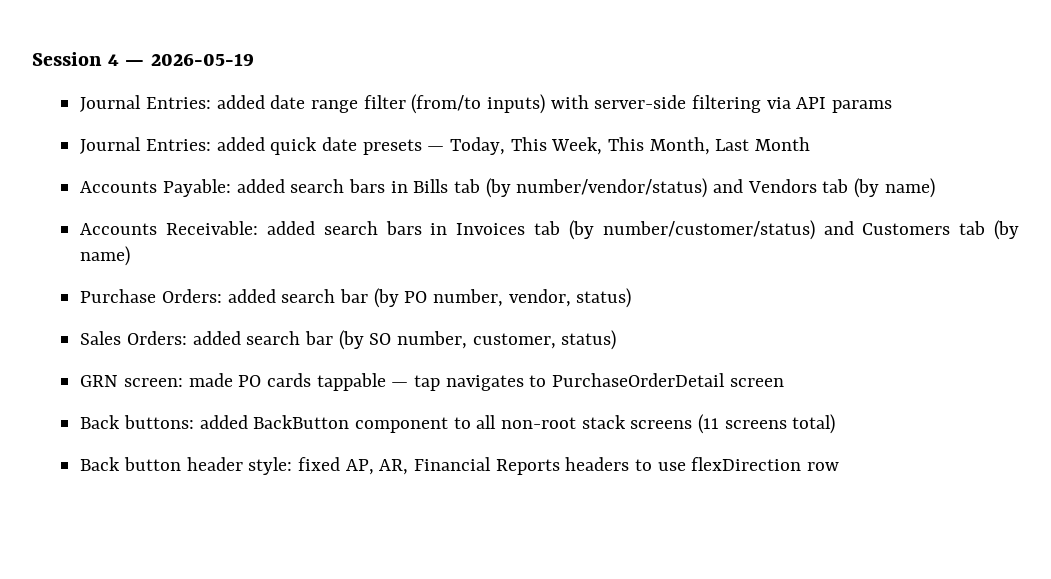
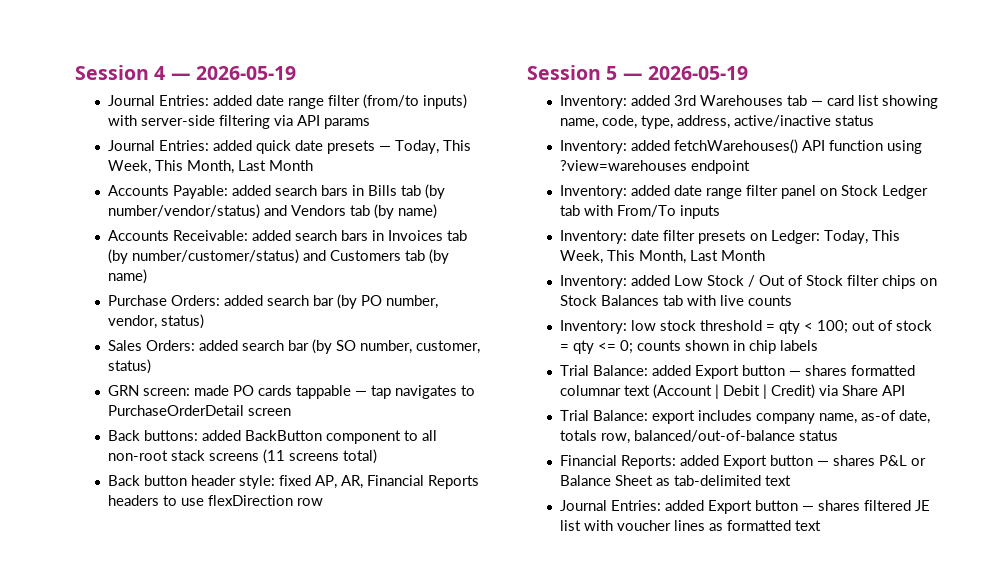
+ Session 5 — 2026-05-19
+ Inventory: added 3rd Warehouses tab — card list showing name, code, type, address, active/inactive status
+ Inventory: added fetchWarehouses() API function using ?view=warehouses endpoint
+ Inventory: added date range filter panel on Stock Ledger tab with From/To inputs
+ Inventory: date filter presets on Ledger: Today, This Week, This Month, Last Month
+ Inventory: added Low Stock / Out of Stock filter chips on Stock Balances tab with live counts
+ Inventory: low stock threshold = qty < 100; out of stock = qty <= 0; counts shown in chip labels
+ Trial Balance: added Export button — shares formatted columnar text (Account | Debit | Credit) via Share API
+ Trial Balance: export includes company name, as-of date, totals row, balanced/out-of-balance status
+ Financial Reports: added Export button — shares P&L or Balance Sheet as tab-delimited text
+ Journal Entries: added Export button — shares filtered JE list with voucher lines as formatted text

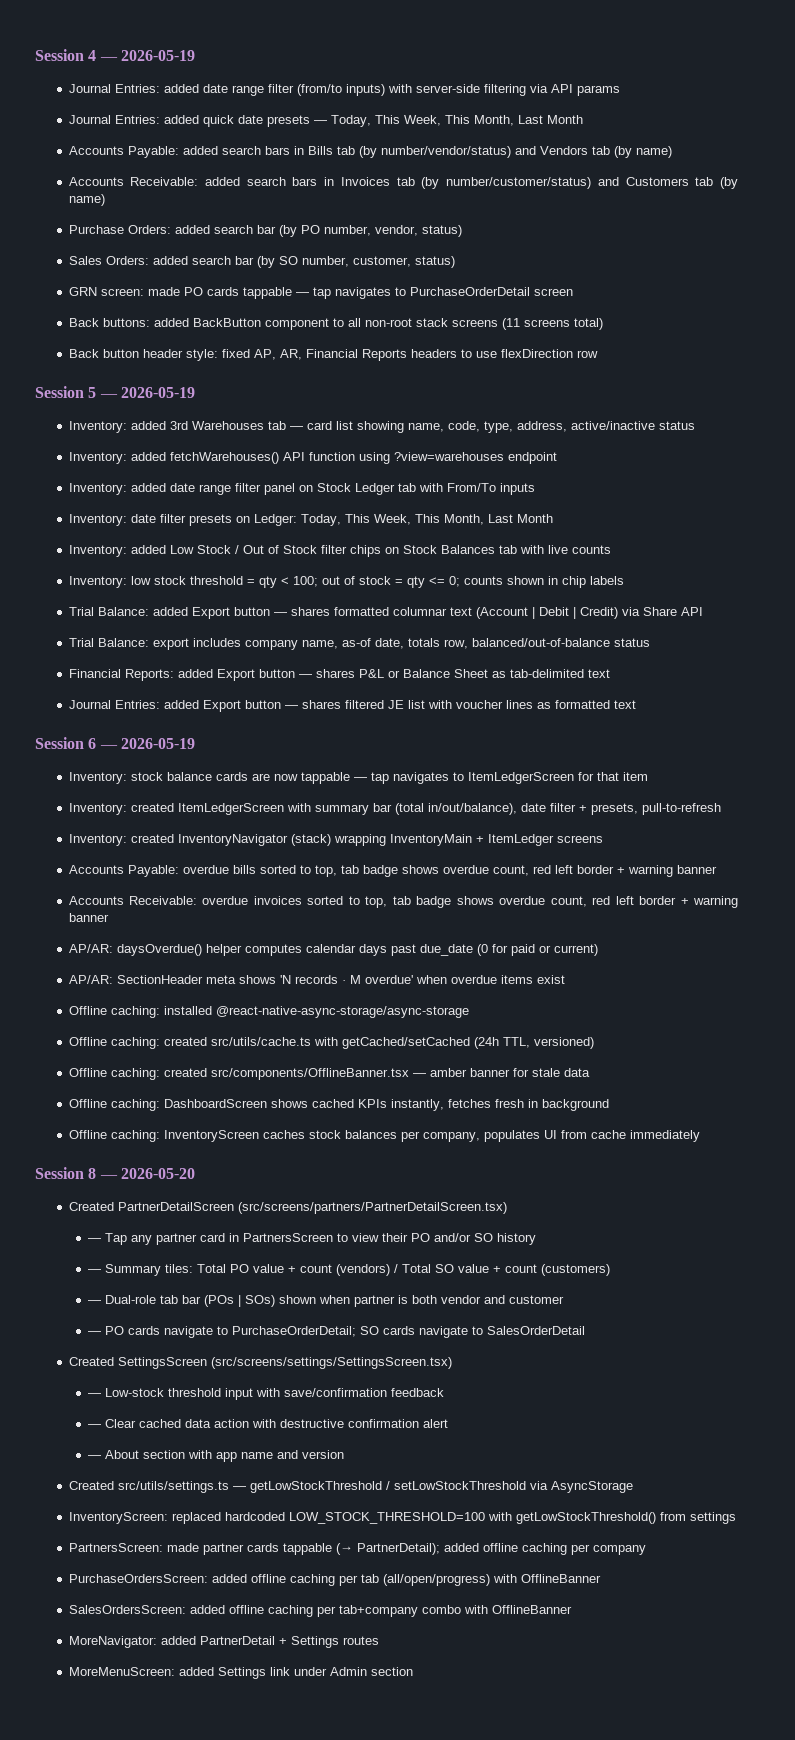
+ Session 6 — 2026-05-19
+ Inventory: stock balance cards are now tappable — tap navigates to ItemLedgerScreen for that item
+ Inventory: created ItemLedgerScreen with summary bar (total in/out/balance), date filter + presets, pull-to-refresh
+ Inventory: created InventoryNavigator (stack) wrapping InventoryMain + ItemLedger screens
+ Accounts Payable: overdue bills sorted to top, tab badge shows overdue count, red left border + warning banner
+ Accounts Receivable: overdue invoices sorted to top, tab badge shows overdue count, red left border + warning banner
+ AP/AR: daysOverdue() helper computes calendar days past due_date (0 for paid or current)
+ AP/AR: SectionHeader meta shows 'N records · M overdue' when overdue items exist
+ Offline caching: installed @react-native-async-storage/async-storage
+ Offline caching: created src/utils/cache.ts with getCached/setCached (24h TTL, versioned)
+ Offline caching: created src/components/OfflineBanner.tsx — amber banner for stale data
+ Offline caching: DashboardScreen shows cached KPIs instantly, fetches fresh in background
+ Offline caching: InventoryScreen caches stock balances per company, populates UI from cache immediately
+ Session 8 — 2026-05-20
+ Created PartnerDetailScreen (src/screens/partners/PartnerDetailScreen.tsx)
+ — Tap any partner card in PartnersScreen to view their PO and/or SO history
+ — Summary tiles: Total PO value + count (vendors) / Total SO value + count (customers)
+ — Dual-role tab bar (POs | SOs) shown when partner is both vendor and customer
+ — PO cards navigate to PurchaseOrderDetail; SO cards navigate to SalesOrderDetail
+ Created SettingsScreen (src/screens/settings/SettingsScreen.tsx)
+ — Low-stock threshold input with save/confirmation feedback
+ — Clear cached data action with destructive confirmation alert
+ — About section with app name and version
+ Created src/utils/settings.ts — getLowStockThreshold / setLowStockThreshold via AsyncStorage
+ InventoryScreen: replaced hardcoded LOW_STOCK_THRESHOLD=100 with getLowStockThreshold() from settings
+ PartnersScreen: made partner cards tappable (→ PartnerDetail); added offline caching per company
+ PurchaseOrdersScreen: added offline caching per tab (all/open/progress) with OfflineBanner
+ SalesOrdersScreen: added offline caching per tab+company combo with OfflineBanner
+ MoreNavigator: added PartnerDetail + Settings routes
+ MoreMenuScreen: added Settings link under Admin section

